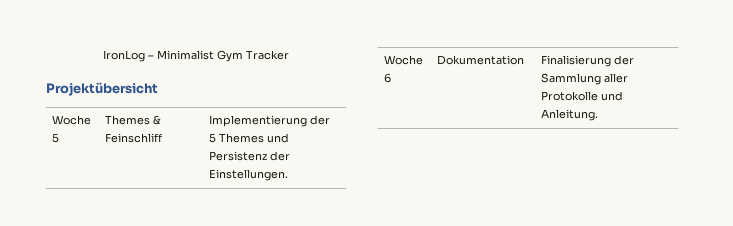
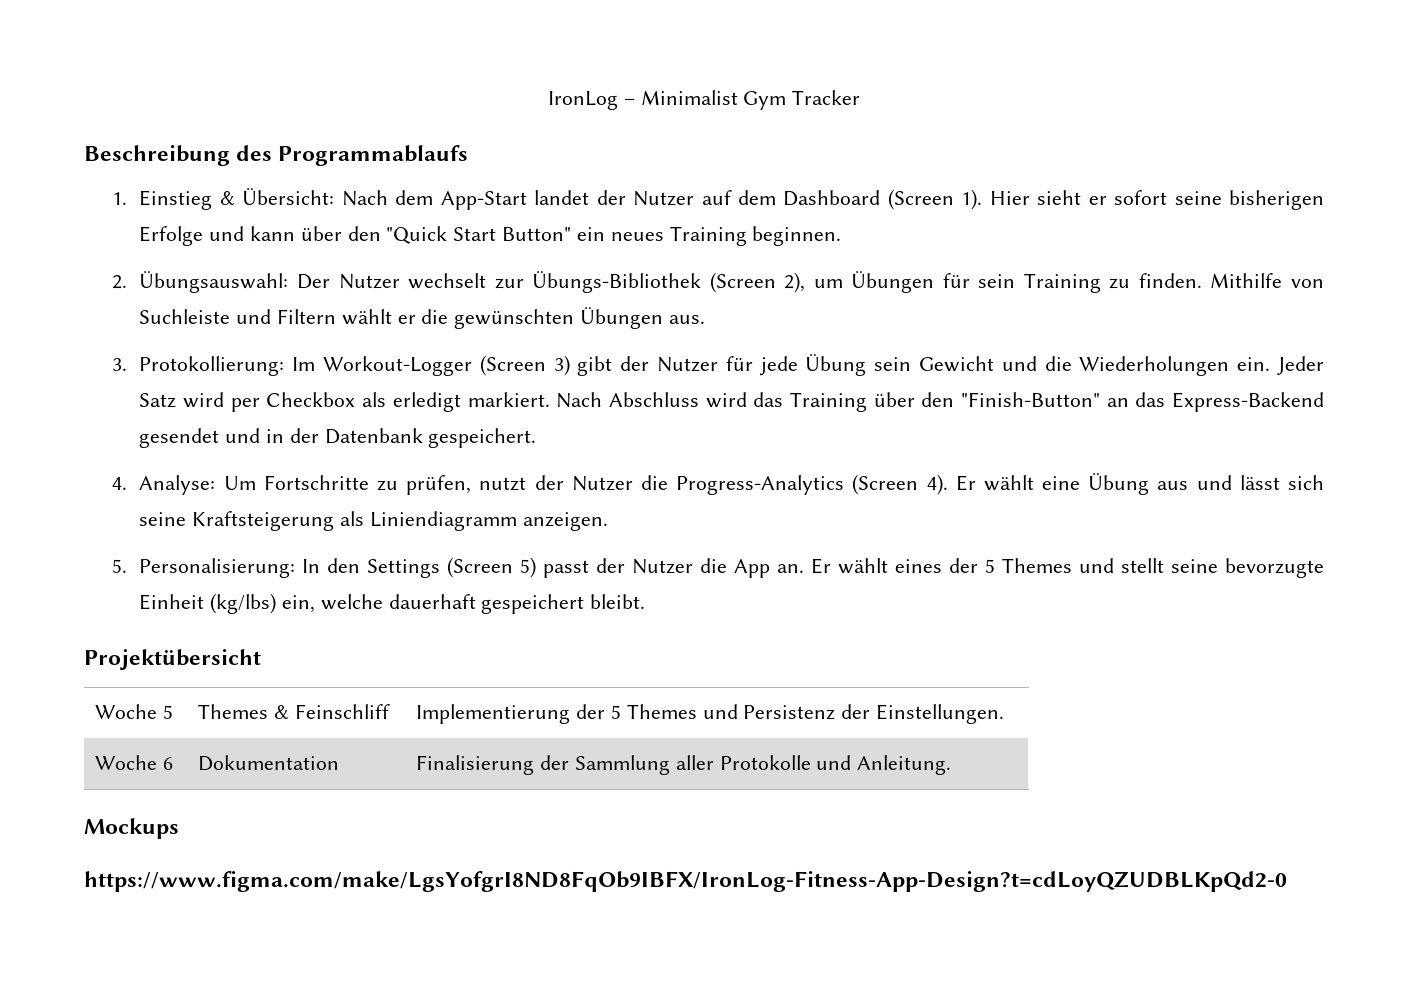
+ Beschreibung des Programmablaufs
+ 1. Einstieg & Übersicht: Nach dem App-Start landet der Nutzer auf dem Dashboard (Screen 1). Hier sieht er sofort seine bisherigen Erfolge und kann über den "Quick Start Button" ein neues Training beginnen.
+ 2. Übungsauswahl: Der Nutzer wechselt zur Übungs-Bibliothek (Screen 2), um Übungen für sein Training zu finden. Mithilfe von Suchleiste und Filtern wählt er die gewünschten Übungen aus.
+ 3. Protokollierung: Im Workout-Logger (Screen 3) gibt der Nutzer für jede Übung sein Gewicht und die Wiederholungen ein. Jeder Satz wird per Checkbox als erledigt markiert. Nach Abschluss wird das Training über den "Finish-Button" an das Express-Backend gesendet und in der Datenbank gespeichert.
+ 4. Analyse: Um Fortschritte zu prüfen, nutzt der Nutzer die Progress-Analytics (Screen 4). Er wählt eine Übung aus und lässt sich seine Kraftsteigerung als Liniendiagramm anzeigen.
+ 5. Personalisierung: In den Settings (Screen 5) passt der Nutzer die App an. Er wählt eines der 5 Themes und stellt seine bevorzugte Einheit (kg/lbs) ein, welche dauerhaft gespeichert bleibt.
+ Mockups
+ https://www.figma.com/make/LgsYofgrI8ND8FqOb9IBFX/IronLog-Fitness-App-Design?t=cdLoyQZUDBLKpQd2-0

